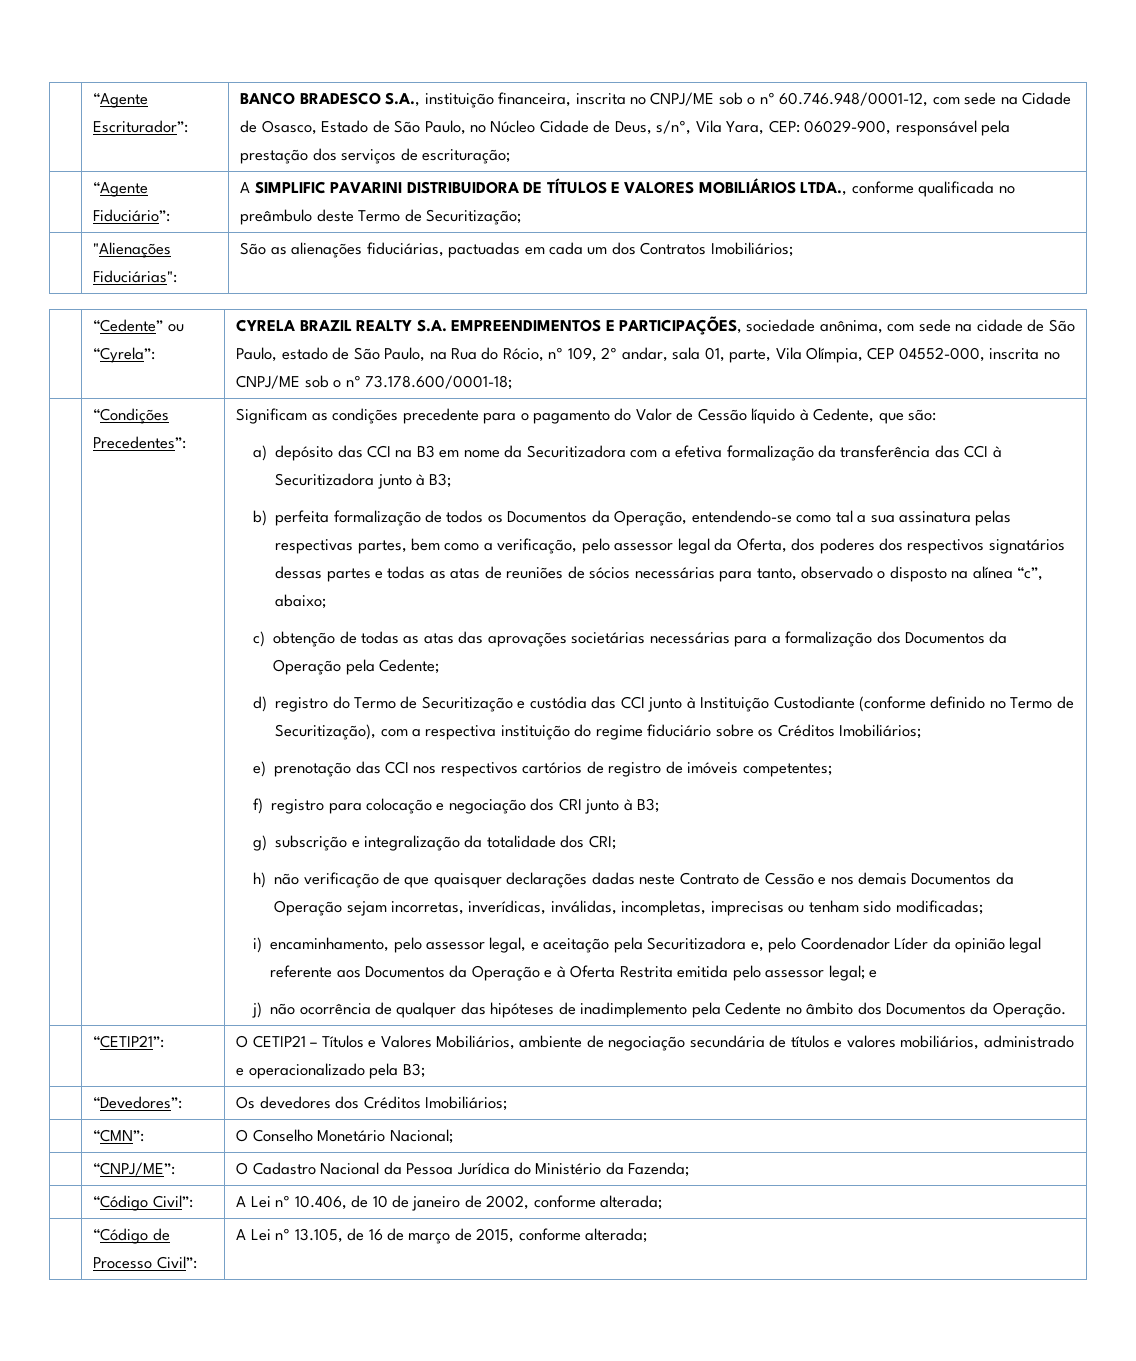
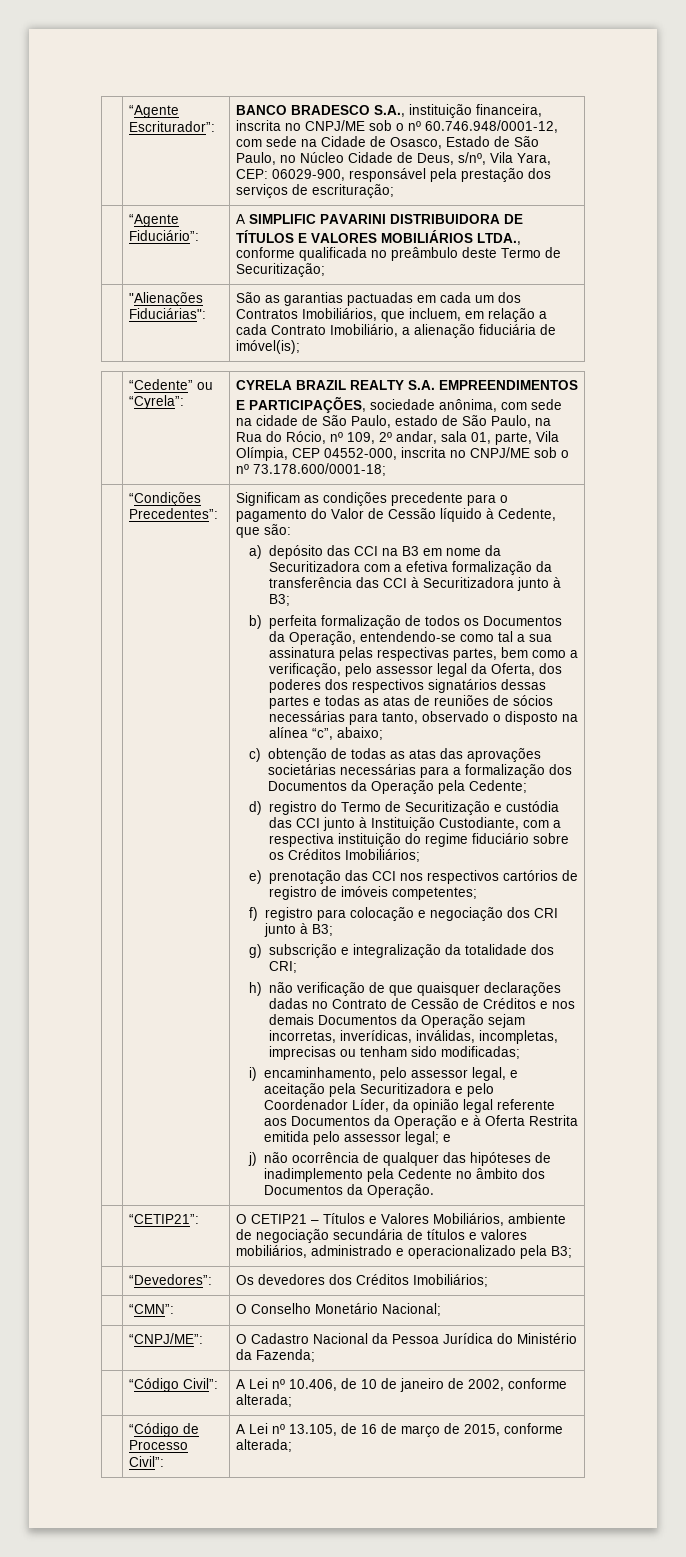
- | "Alienações Fiduciárias": | São as alienações fiduciárias, pactuadas em cada um dos Contratos Imobiliários;
+ | "Alienações Fiduciárias": | São as garantias pactuadas em cada um dos Contratos Imobiliários, que incluem, em relação a cada Contrato Imobiliário, a alienação fiduciária de imóvel(is);
- d) registro do Termo de Securitização e custódia das CCI junto à Instituição Custodiante (conforme definido no Termo de Securitização), com a respectiva instituição do regime fiduciário sobre os Créditos Imobiliários;
+ d) registro do Termo de Securitização e custódia das CCI junto à Instituição Custodiante, com a respectiva instituição do regime fiduciário sobre os Créditos Imobiliários;
- h) não verificação de que quaisquer declarações dadas neste Contrato de Cessão e nos demais Documentos da Operação sejam incorretas, inverídicas, inválidas, incompletas, imprecisas ou tenham sido modificadas;
+ h) não verificação de que quaisquer declarações dadas no Contrato de Cessão de Créditos e nos demais Documentos da Operação sejam incorretas, inverídicas, inválidas, incompletas, imprecisas ou tenham sido modificadas;
- i) encaminhamento, pelo assessor legal, e aceitação pela Securitizadora e, pelo Coordenador Líder da opinião legal referente aos Documentos da Operação e à Oferta Restrita emitida pelo assessor legal; e
+ i) encaminhamento, pelo assessor legal, e aceitação pela Securitizadora e pelo Coordenador Líder, da opinião legal referente aos Documentos da Operação e à Oferta Restrita emitida pelo assessor legal; e

